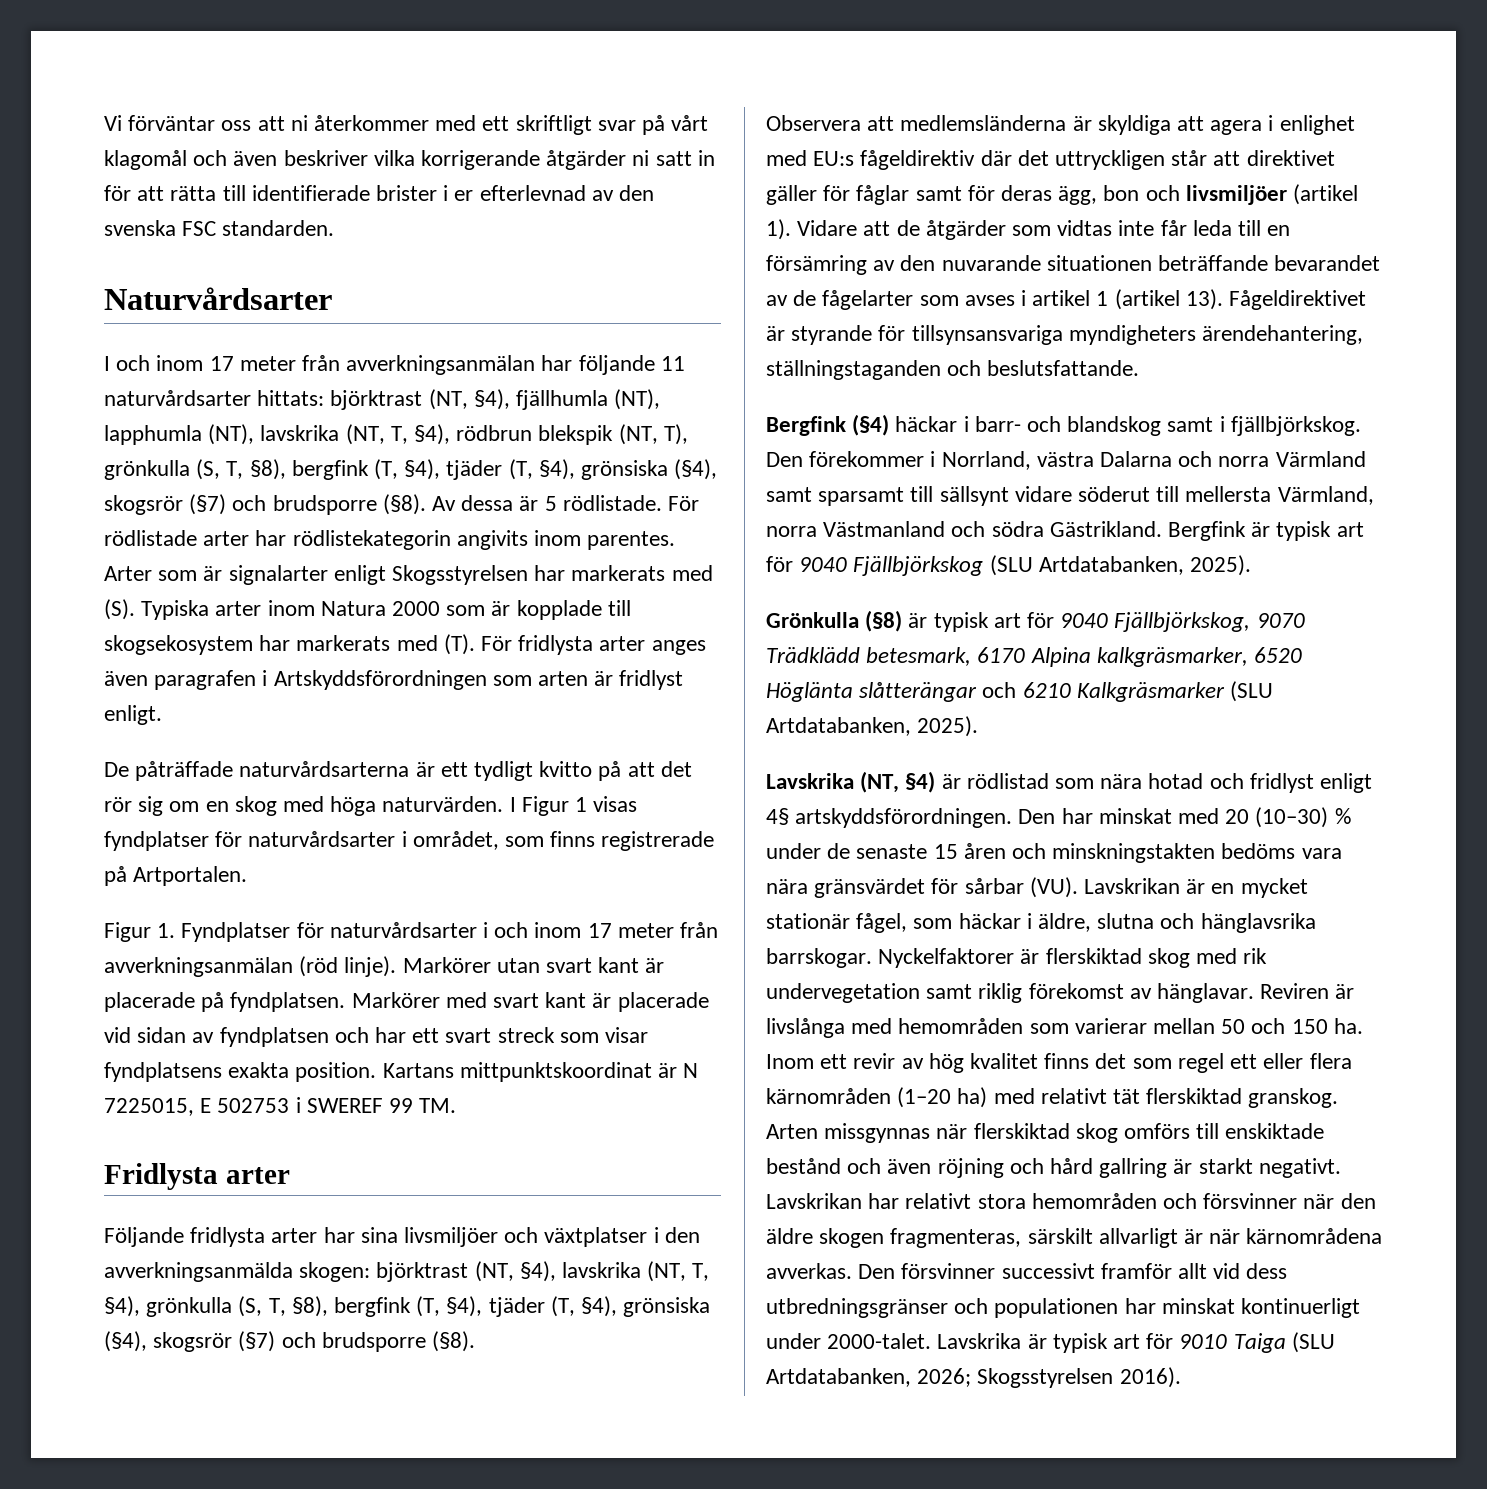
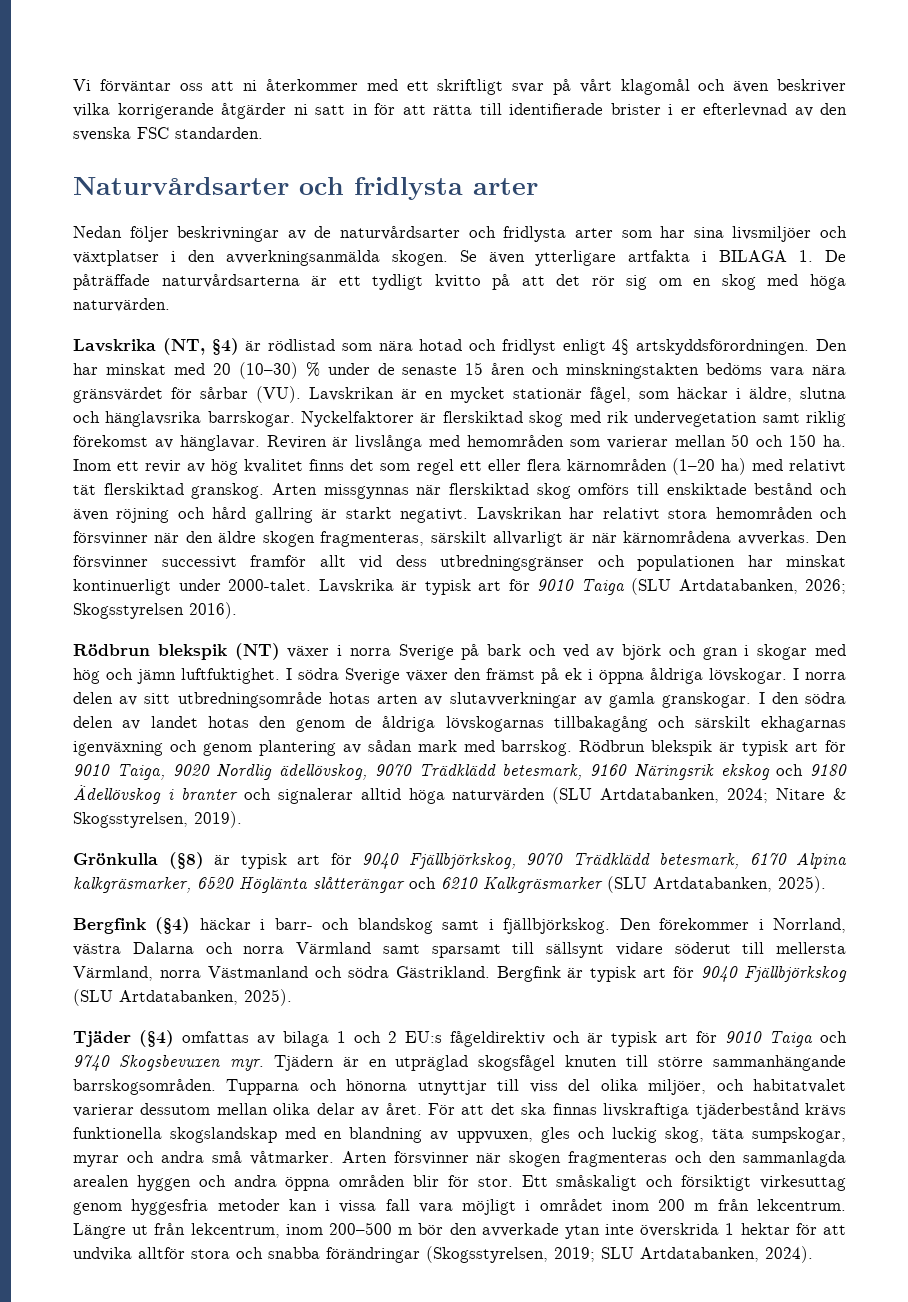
- Naturvårdsarter
- I och inom 17 meter från avverkningsanmälan har följande 11 naturvårdsarter hittats: björktrast (NT, §4), fjällhumla (NT), lapphumla (NT), lavskrika (NT, T, §4), rödbrun blekspik (NT, T), grönkulla (S, T, §8), bergfink (T, §4), tjäder (T, §4), grönsiska (§4), skogsrör (§7) och brudsporre (§8). Av dessa är 5 rödlistade. För rödlistade arter har rödlistekategorin angivits inom parentes. Arter som är signalarter enligt Skogsstyrelsen har markerats med (S). Typiska arter inom Natura 2000 som är kopplade till skogsekosystem har markerats med (T). För fridlysta arter anges även paragrafen i Artskyddsförordningen som arten är fridlyst enligt.
- De påträffade naturvårdsarterna är ett tydligt kvitto på att det rör sig om en skog med höga naturvärden. I Figur 1 visas fyndplatser för naturvårdsarter i området, som finns registrerade på Artportalen.
- Figur 1. Fyndplatser för naturvårdsarter i och inom 17 meter från avverkningsanmälan (röd linje). Markörer utan svart kant är placerade på fyndplatsen. Markörer med svart kant är placerade vid sidan av fyndplatsen och har ett svart streck som visar fyndplatsens exakta position. Kartans mittpunktskoordinat är N 7225015, E 502753 i SWEREF 99 TM.
- Fridlysta arter
- Följande fridlysta arter har sina livsmiljöer och växtplatser i den avverkningsanmälda skogen: björktrast (NT, §4), lavskrika (NT, T, §4), grönkulla (S, T, §8), bergfink (T, §4), tjäder (T, §4), grönsiska (§4), skogsrör (§7) och brudsporre (§8).
- Observera att medlemsländerna är skyldiga att agera i enlighet med EU:s fågeldirektiv där det uttryckligen står att direktivet gäller för fåglar samt för deras ägg, bon och livsmiljöer (artikel 1). Vidare att de åtgärder som vidtas inte får leda till en försämring av den nuvarande situationen beträffande bevarandet av de fågelarter som avses i artikel 1 (artikel 13). Fågeldirektivet är styrande för tillsynsansvariga myndigheters ärendehantering, ställningstaganden och beslutsfattande.
- Bergfink (§4) häckar i barr- och blandskog samt i fjällbjörkskog. Den förekommer i Norrland, västra Dalarna och norra Värmland samt sparsamt till sällsynt vidare söderut till mellersta Värmland, norra Västmanland och södra Gästrikland. Bergfink är typisk art för 9040 Fjällbjörkskog (SLU Artdatabanken, 2025).
- Grönkulla (§8) är typisk art för 9040 Fjällbjörkskog, 9070 Trädklädd betesmark, 6170 Alpina kalkgräsmarker, 6520 Höglänta slåtterängar och 6210 Kalkgräsmarker (SLU Artdatabanken, 2025).
+ Naturvårdsarter och fridlysta arter
+ Nedan följer beskrivningar av de naturvårdsarter och fridlysta arter som har sina livsmiljöer och växtplatser i den avverkningsanmälda skogen. Se även ytterligare artfakta i BILAGA 1. De påträffade naturvårdsarterna är ett tydligt kvitto på att det rör sig om en skog med höga naturvärden.
+ Rödbrun blekspik (NT) växer i norra Sverige på bark och ved av björk och gran i skogar med hög och jämn luftfuktighet. I södra Sverige växer den främst på ek i öppna åldriga lövskogar. I norra delen av sitt utbredningsområde hotas arten av slutavverkningar av gamla granskogar. I den södra delen av landet hotas den genom de åldriga lövskogarnas tillbakagång och särskilt ekhagarnas igenväxning och genom plantering av sådan mark med barrskog. Rödbrun blekspik är typisk art för 9010 Taiga, 9020 Nordlig ädellövskog, 9070 Trädklädd betesmark, 9160 Näringsrik ekskog och 9180 Ädellövskog i branter och signalerar alltid höga naturvärden (SLU Artdatabanken, 2024; Nitare & Skogsstyrelsen, 2019).
+ Grönkulla (§8) är typisk art för 9040 Fjällbjörkskog, 9070 Trädklädd betesmark, 6170 Alpina kalkgräsmarker, 6520 Höglänta slåtterängar och 6210 Kalkgräsmarker (SLU Artdatabanken, 2025).
+ Bergfink (§4) häckar i barr- och blandskog samt i fjällbjörkskog. Den förekommer i Norrland, västra Dalarna och norra Värmland samt sparsamt till sällsynt vidare söderut till mellersta Värmland, norra Västmanland och södra Gästrikland. Bergfink är typisk art för 9040 Fjällbjörkskog (SLU Artdatabanken, 2025).
+ Tjäder (§4) omfattas av bilaga 1 och 2 EU:s fågeldirektiv och är typisk art för 9010 Taiga och 9740 Skogsbevuxen myr. Tjädern är en utpräglad skogsfågel knuten till större sammanhängande barrskogsområden. Tupparna och hönorna utnyttjar till viss del olika miljöer, och habitatvalet varierar dessutom mellan olika delar av året. För att det ska finnas livskraftiga tjäderbestånd krävs funktionella skogslandskap med en blandning av uppvuxen, gles och luckig skog, täta sumpskogar, myrar och andra små våtmarker. Arten försvinner när skogen fragmenteras och den sammanlagda arealen hyggen och andra öppna områden blir för stor. Ett småskaligt och försiktigt virkesuttag genom hyggesfria metoder kan i vissa fall vara möjligt i området inom 200 m från lekcentrum. Längre ut från lekcentrum, inom 200–500 m bör den avverkade ytan inte överskrida 1 hektar för att undvika alltför stora och snabba förändringar (Skogsstyrelsen, 2019; SLU Artdatabanken, 2024).

